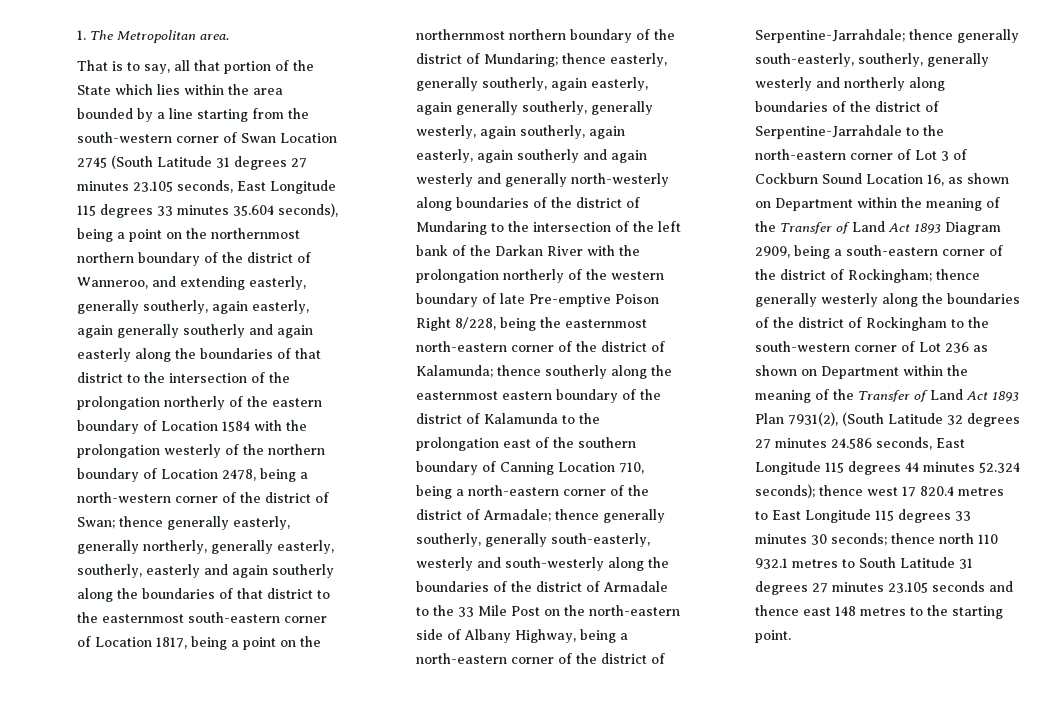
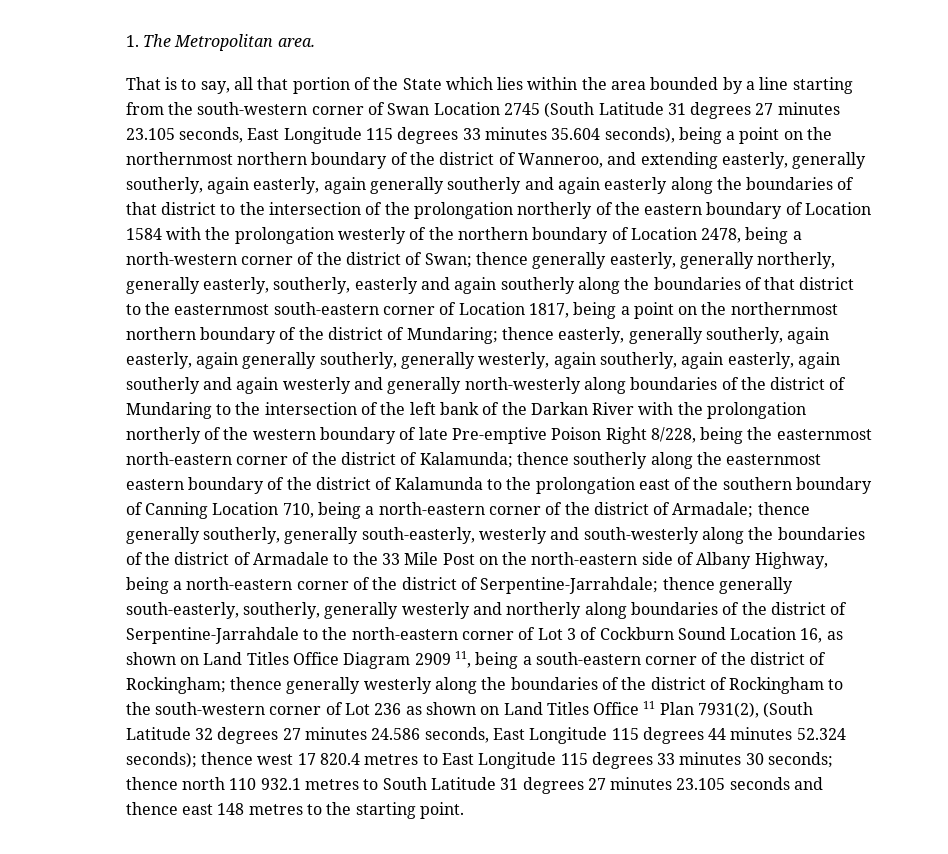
- thence generally south-easterly, southerly, generally westerly and northerly along boundaries of the district of Serpentine-Jarrahdale to the north-eastern corner of Lot 3 of Cockburn Sound Location 16, as shown on Department within the meaning of the Transfer of Land Act 1893 Diagram 2909, being a south-eastern corner of the district of Rockingham;
+ thence generally south-easterly, southerly, generally westerly and northerly along boundaries of the district of Serpentine-Jarrahdale to the north-eastern corner of Lot 3 of Cockburn Sound Location 16, as shown on Land Titles Office Diagram 2909 11, being a south-eastern corner of the district of Rockingham;
- thence generally westerly along the boundaries of the district of Rockingham to the south-western corner of Lot 236 as shown on Department within the meaning of the Transfer of Land Act 1893 Plan 7931(2), (South Latitude 32 degrees 27 minutes 24.586 seconds, East Longitude 115 degrees 44 minutes 52.324 seconds);
+ thence generally westerly along the boundaries of the district of Rockingham to the south-western corner of Lot 236 as shown on Land Titles Office 11 Plan 7931(2), (South Latitude 32 degrees 27 minutes 24.586 seconds, East Longitude 115 degrees 44 minutes 52.324 seconds);

